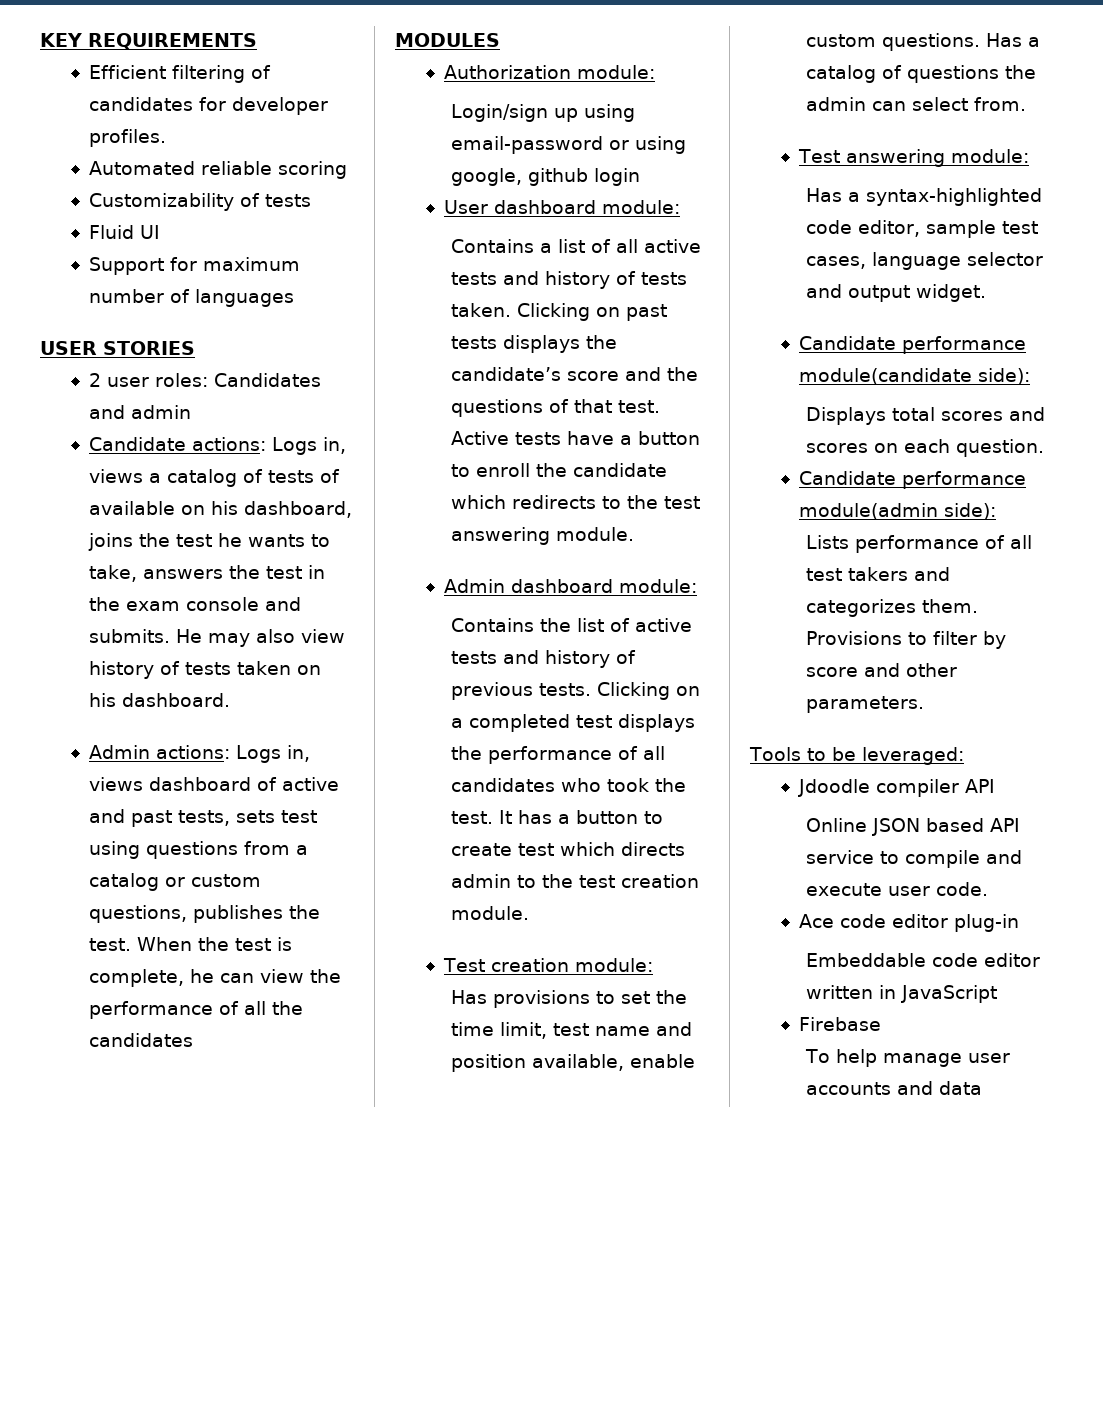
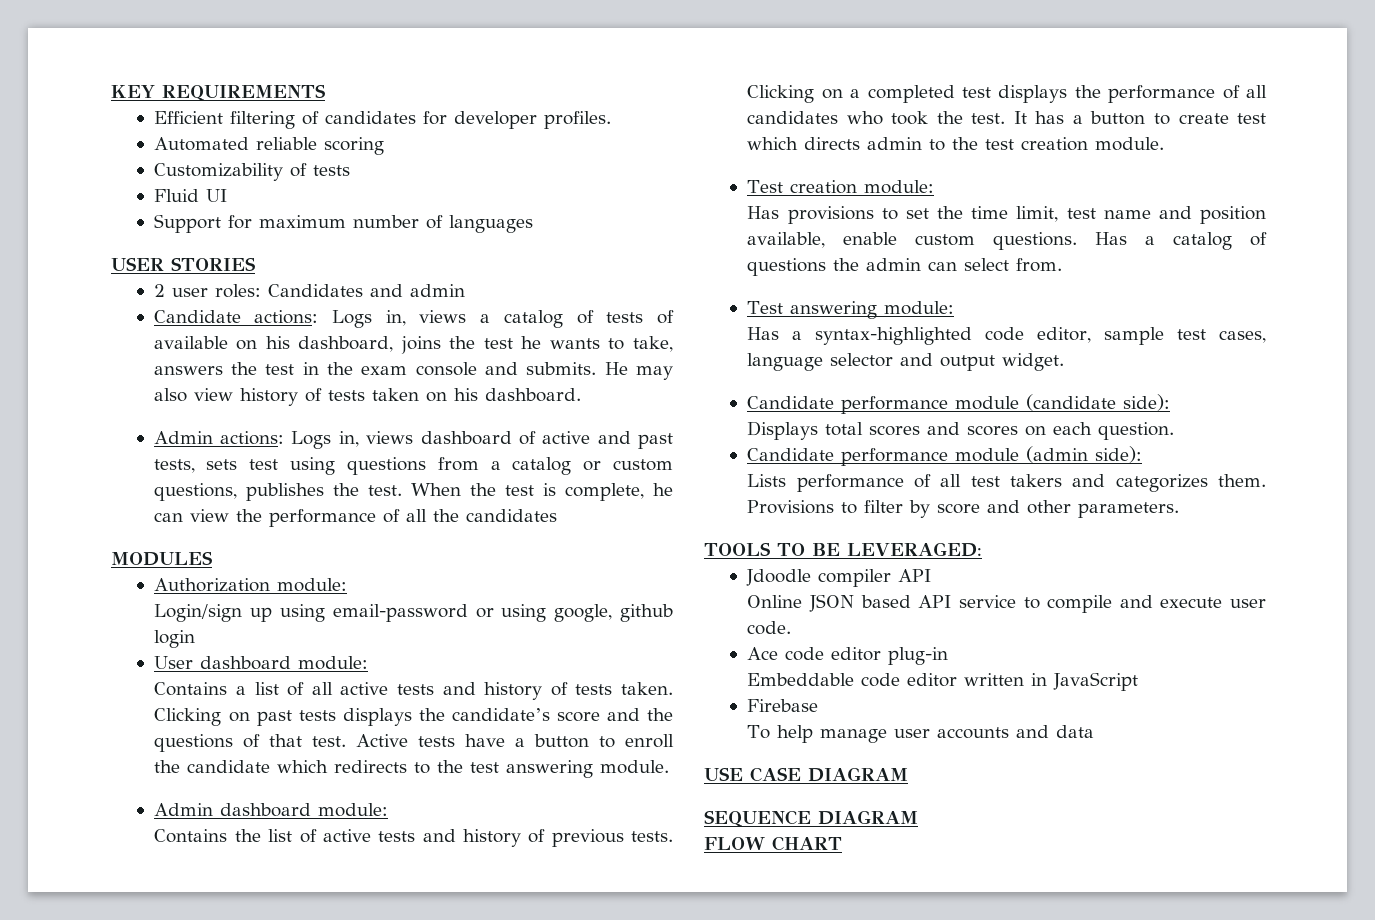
- Candidate performance module(candidate side):
+ Candidate performance module (candidate side):
- Candidate performance module(admin side):
+ Candidate performance module (admin side):
- Tools to be leveraged:
+ TOOLS TO BE LEVERAGED:
+ USE CASE DIAGRAM
+ SEQUENCE DIAGRAM
+ FLOW CHART

